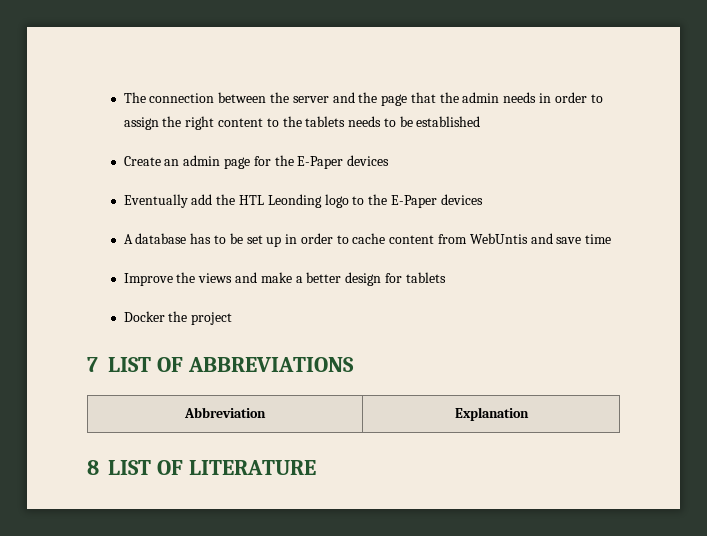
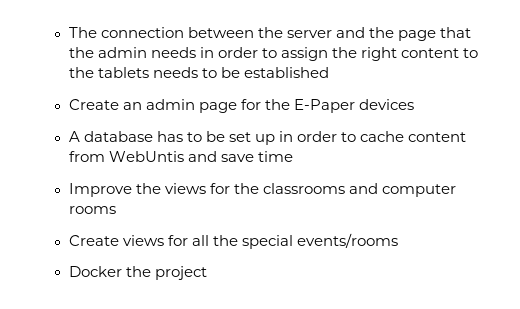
- Eventually add the HTL Leonding logo to the E-Paper devices
- Improve the views and make a better design for tablets
+ Improve the views for the classrooms and computer rooms
+ Create views for all the special events/rooms
  Docker the project
- 7 LIST OF ABBREVIATIONS
- Abbreviation | Explanation
- 8 LIST OF LITERATURE

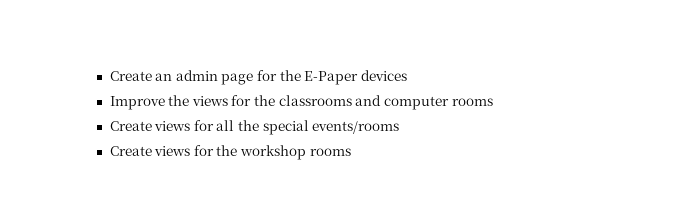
- The connection between the server and the page that the admin needs in order to assign the right content to the tablets needs to be established
- A database has to be set up in order to cache content from WebUntis and save time
- Docker the project
+ Create views for the workshop rooms

